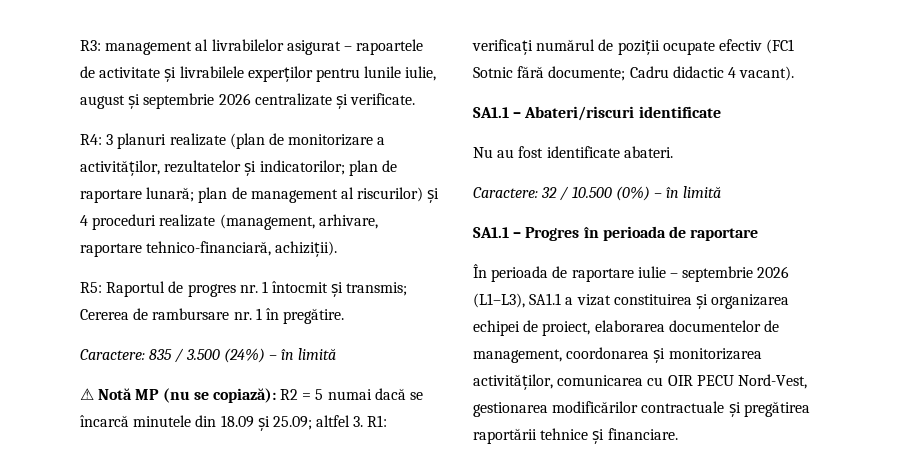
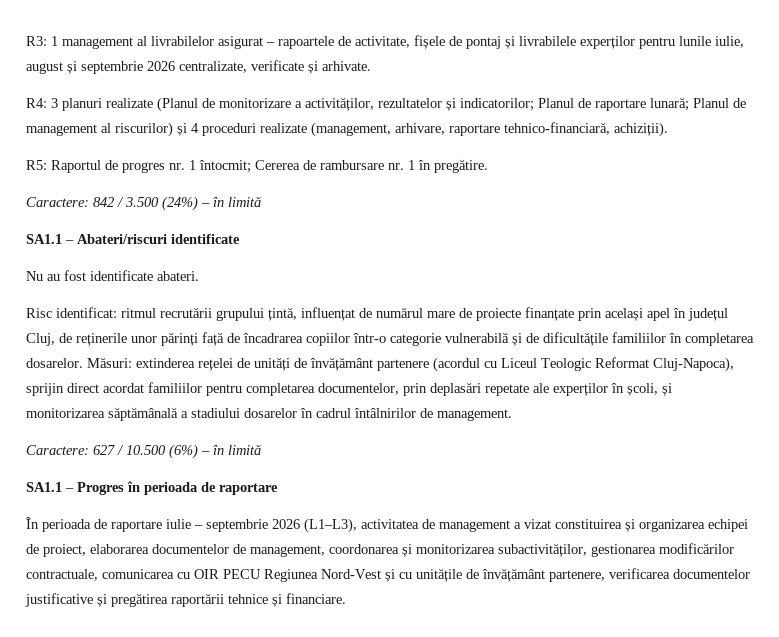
- R3: management al livrabilelor asigurat – rapoartele de activitate și livrabilele experților pentru lunile iulie, august și septembrie 2026 centralizate și verificate.
+ R3: 1 management al livrabilelor asigurat – rapoartele de activitate, fișele de pontaj și livrabilele experților pentru lunile iulie, august și septembrie 2026 centralizate, verificate și arhivate.
- R4: 3 planuri realizate (plan de monitorizare a activităților, rezultatelor și indicatorilor; plan de raportare lunară; plan de management al riscurilor) și 4 proceduri realizate (management, arhivare, raportare tehnico-financiară, achiziții).
+ R4: 3 planuri realizate (Planul de monitorizare a activităților, rezultatelor și indicatorilor; Planul de raportare lunară; Planul de management al riscurilor) și 4 proceduri realizate (management, arhivare, raportare tehnico-financiară, achiziții).
- R5: Raportul de progres nr. 1 întocmit și transmis; Cererea de rambursare nr. 1 în pregătire.
+ R5: Raportul de progres nr. 1 întocmit; Cererea de rambursare nr. 1 în pregătire.
- Caractere: 835 / 3.500 (24%) – în limită
+ Caractere: 842 / 3.500 (24%) – în limită
- ⚠ Notă MP (nu se copiază): R2 = 5 numai dacă se încarcă minutele din 18.09 și 25.09; altfel 3. R1: verificați numărul de poziții ocupate efectiv (FC1 Sotnic fără documente; Cadru didactic 4 vacant).
- Caractere: 32 / 10.500 (0%) – în limită
+ Risc identificat: ritmul recrutării grupului țintă, influențat de numărul mare de proiecte finanțate prin același apel în județul Cluj, de reținerile unor părinți față de încadrarea copiilor într-o categorie vulnerabilă și de dificultățile familiilor în completarea dosarelor. Măsuri: extinderea rețelei de unități de învățământ partenere (acordul cu Liceul Teologic Reformat Cluj-Napoca), sprijin direct acordat familiilor pentru completarea documentelor, prin deplasări repetate ale experților în școli, și monitorizarea săptămânală a stadiului dosarelor în cadrul întâlnirilor de management.
+ Caractere: 627 / 10.500 (6%) – în limită
- În perioada de raportare iulie – septembrie 2026 (L1–L3), SA1.1 a vizat constituirea și organizarea echipei de proiect, elaborarea documentelor de management, coordonarea și monitorizarea activităților, comunicarea cu OIR PECU Nord-Vest, gestionarea modificărilor contractuale și pregătirea raportării tehnice și financiare.
+ În perioada de raportare iulie – septembrie 2026 (L1–L3), activitatea de management a vizat constituirea și organizarea echipei de proiect, elaborarea documentelor de management, coordonarea și monitorizarea subactivităților, gestionarea modificărilor contractuale, comunicarea cu OIR PECU Regiunea Nord-Vest și cu unitățile de învățământ partenere, verificarea documentelor justificative și pregătirea raportării tehnice și financiare.

